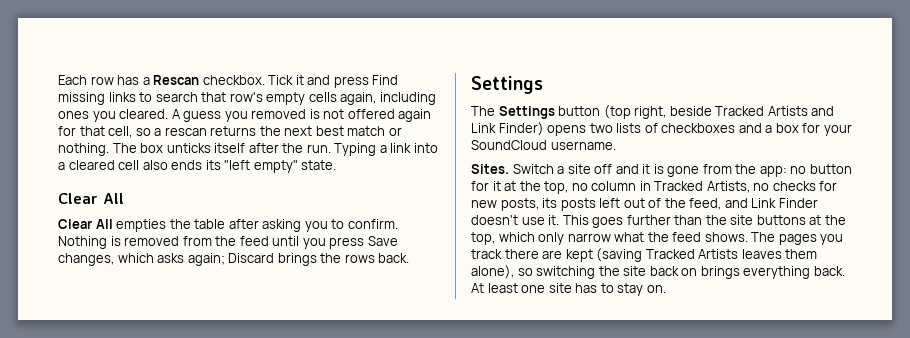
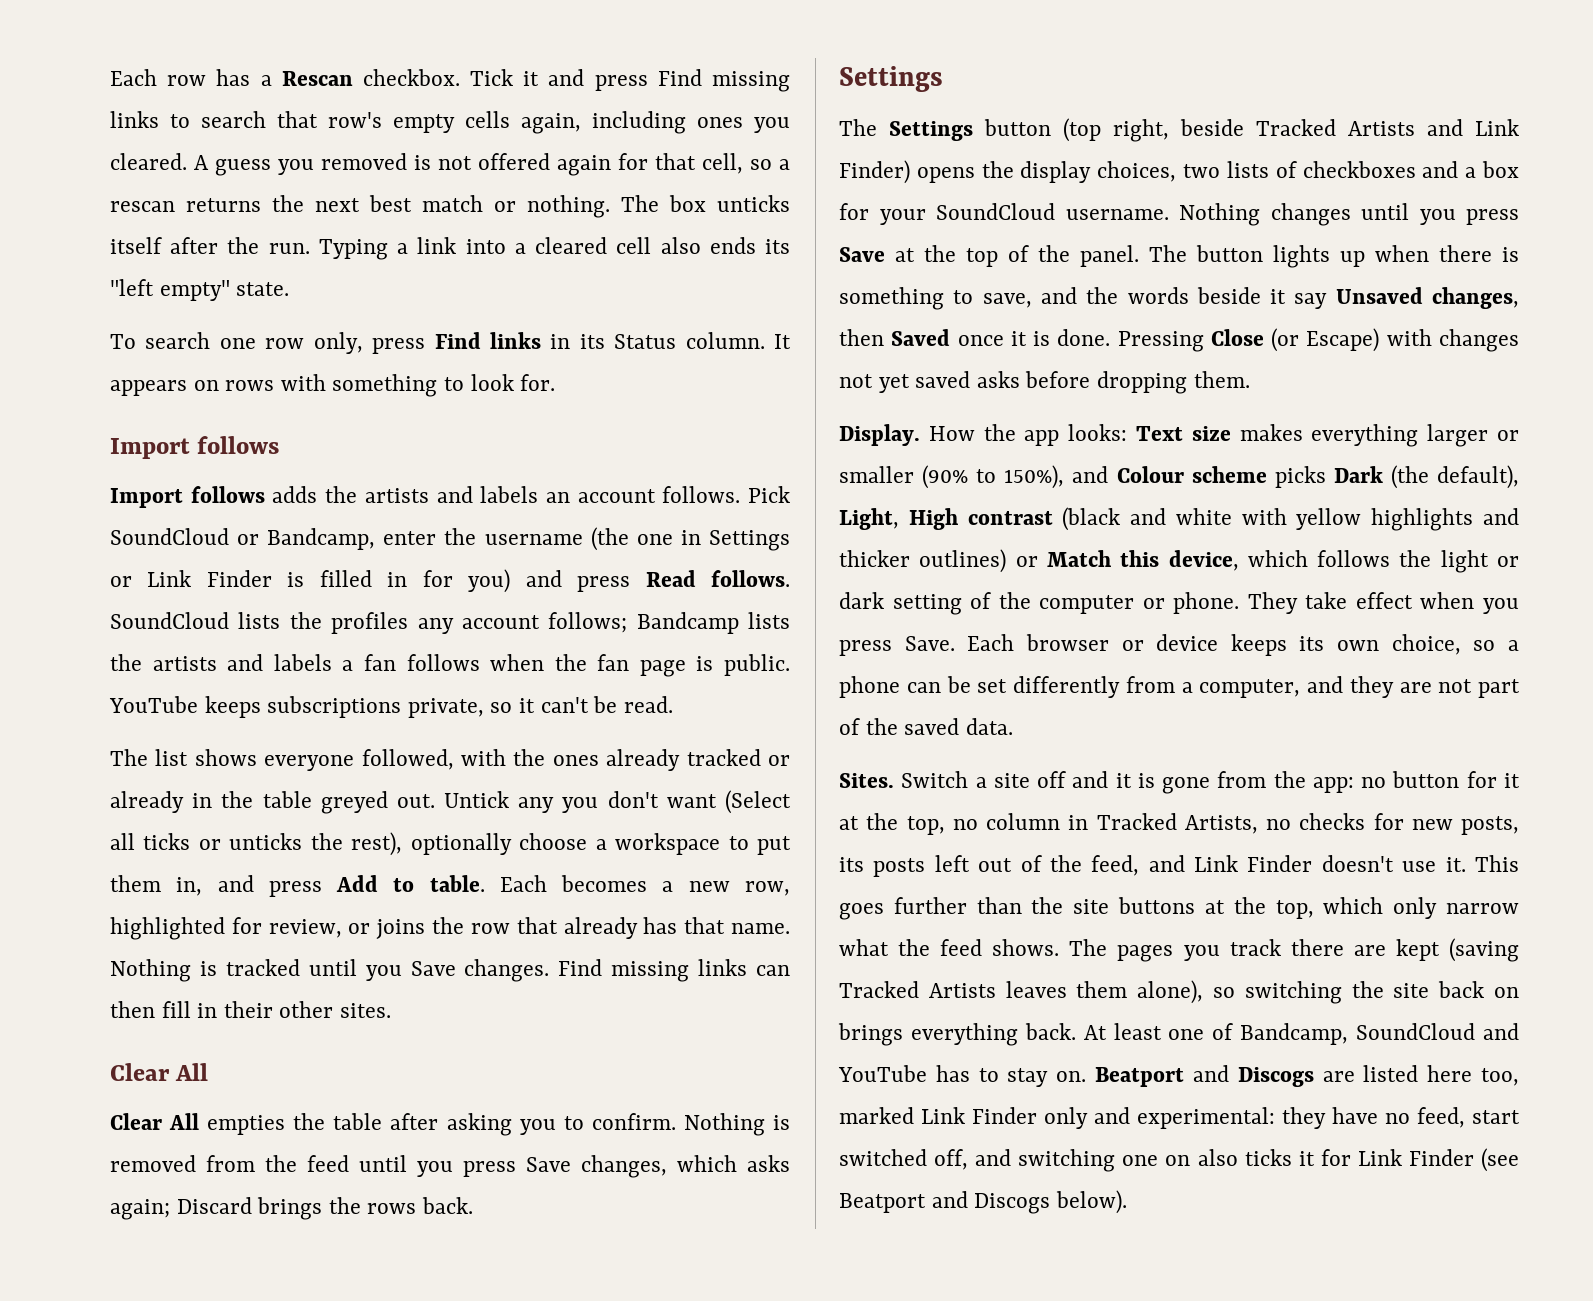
+ To search one row only, press Find links in its Status column. It appears on rows with something to look for.
+ Import follows
+ Import follows adds the artists and labels an account follows. Pick SoundCloud or Bandcamp, enter the username (the one in Settings or Link Finder is filled in for you) and press Read follows. SoundCloud lists the profiles any account follows; Bandcamp lists the artists and labels a fan follows when the fan page is public. YouTube keeps subscriptions private, so it can't be read.
+ The list shows everyone followed, with the ones already tracked or already in the table greyed out. Untick any you don't want (Select all ticks or unticks the rest), optionally choose a workspace to put them in, and press Add to table. Each becomes a new row, highlighted for review, or joins the row that already has that name. Nothing is tracked until you Save changes. Find missing links can then fill in their other sites.
- The Settings button (top right, beside Tracked Artists and Link Finder) opens two lists of checkboxes and a box for your SoundCloud username.
+ The Settings button (top right, beside Tracked Artists and Link Finder) opens the display choices, two lists of checkboxes and a box for your SoundCloud username. Nothing changes until you press Save at the top of the panel. The button lights up when there is something to save, and the words beside it say Unsaved changes, then Saved once it is done. Pressing Close (or Escape) with changes not yet saved asks before dropping them.
+ Display. How the app looks: Text size makes everything larger or smaller (90% to 150%), and Colour scheme picks Dark (the default), Light, High contrast (black and white with yellow highlights and thicker outlines) or Match this device, which follows the light or dark setting of the computer or phone. They take effect when you press Save. Each browser or device keeps its own choice, so a phone can be set differently from a computer, and they are not part of the saved data.
- At least one site has to stay on.
+ At least one of Bandcamp, SoundCloud and YouTube has to stay on. Beatport and Discogs are listed here too, marked Link Finder only and experimental: they have no feed, start switched off, and switching one on also ticks it for Link Finder (see Beatport and Discogs below).

